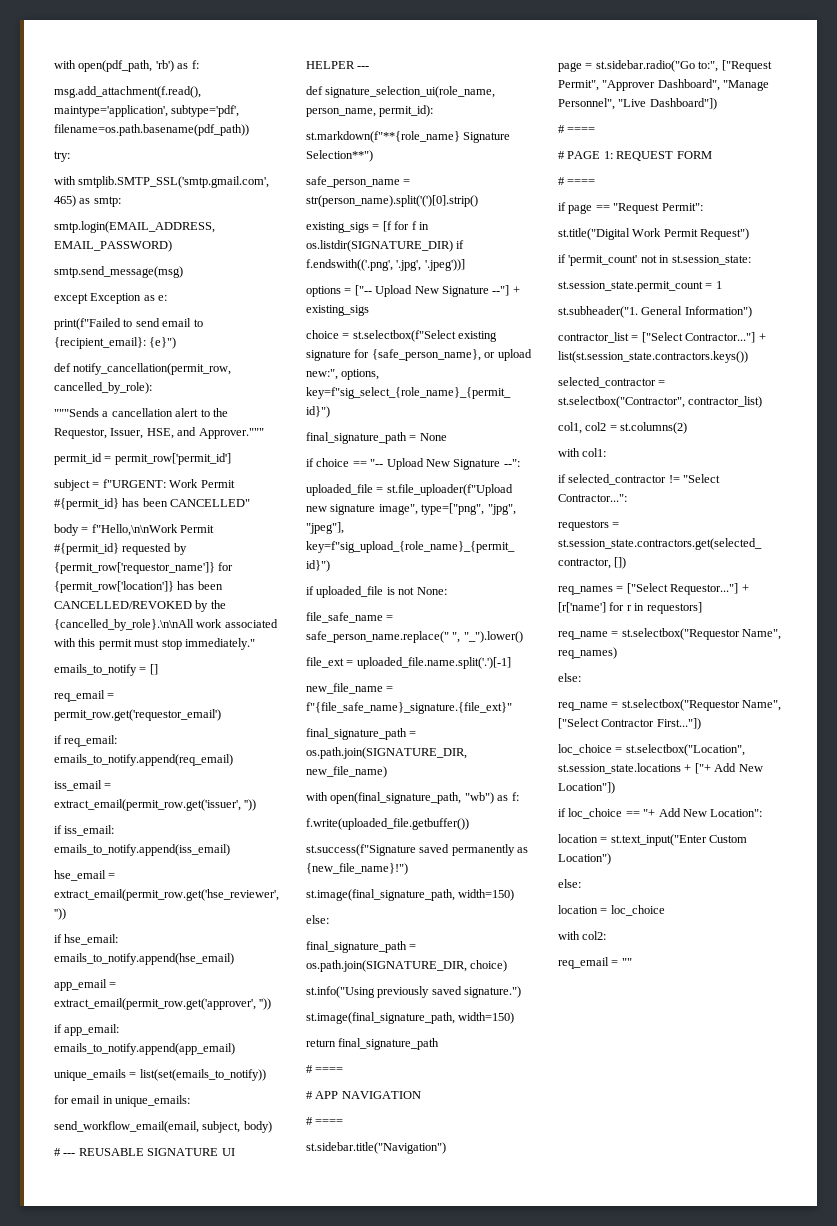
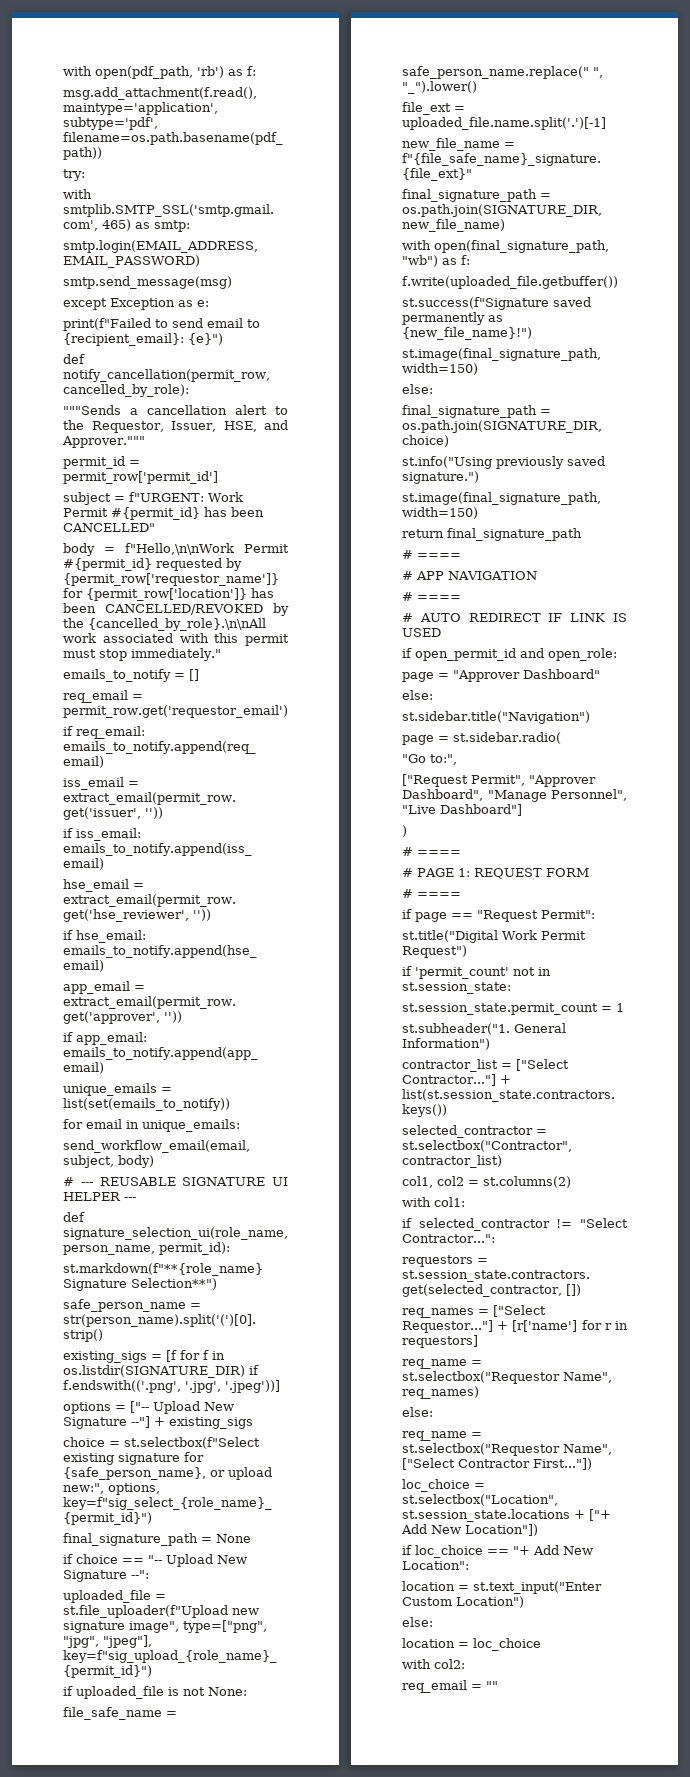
+ # AUTO REDIRECT IF LINK IS USED
+ if open_permit_id and open_role:
+ page = "Approver Dashboard"
+ else:
- page = st.sidebar.radio("Go to:", ["Request Permit", "Approver Dashboard", "Manage Personnel", "Live Dashboard"])
+ page = st.sidebar.radio(
+ "Go to:",
+ ["Request Permit", "Approver Dashboard", "Manage Personnel", "Live Dashboard"]
+ )

